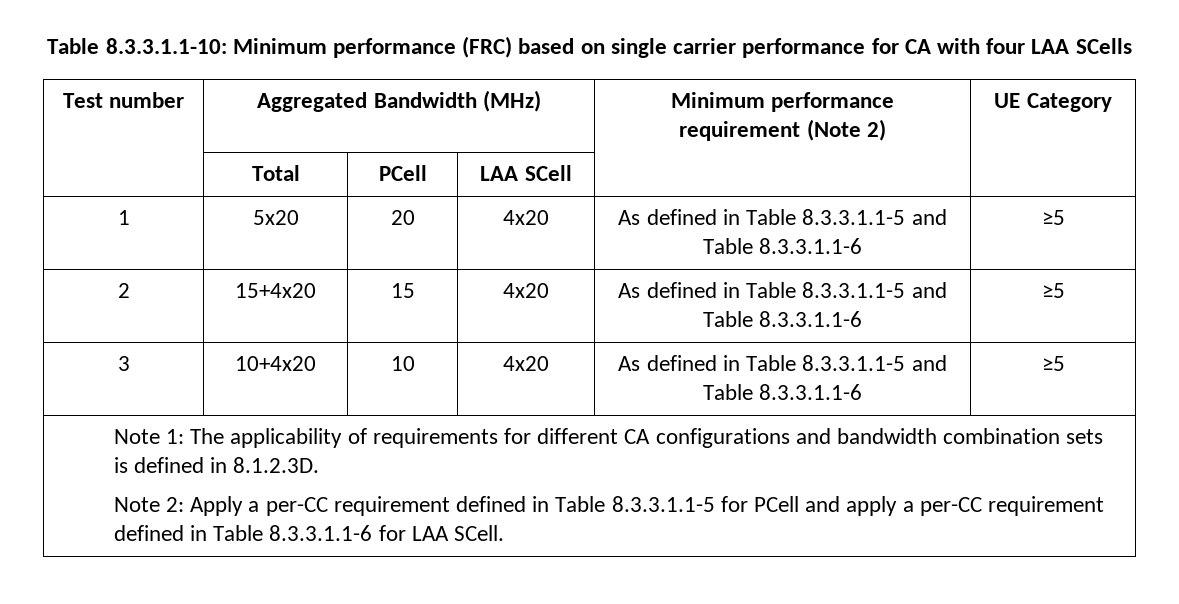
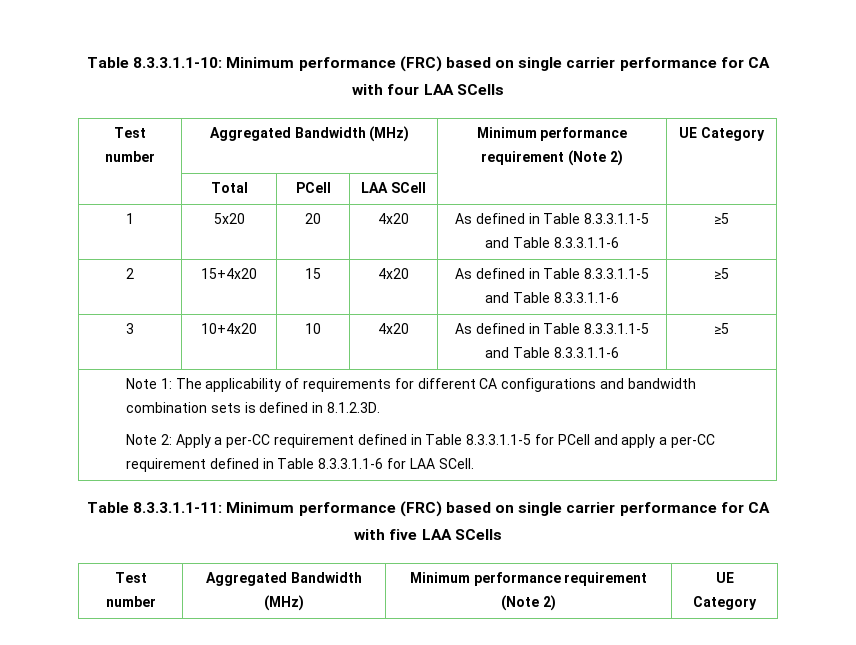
+ Table 8.3.3.1.1-11: Minimum performance (FRC) based on single carrier performance for CA with five LAA SCells
+ Test number | Aggregated Bandwidth (MHz) | Minimum performance requirement (Note 2) | UE Category

